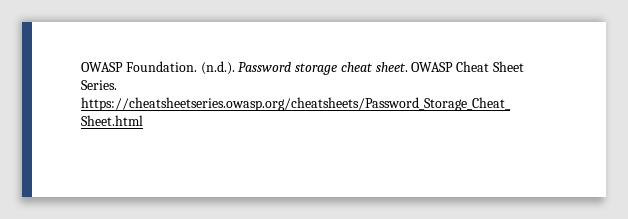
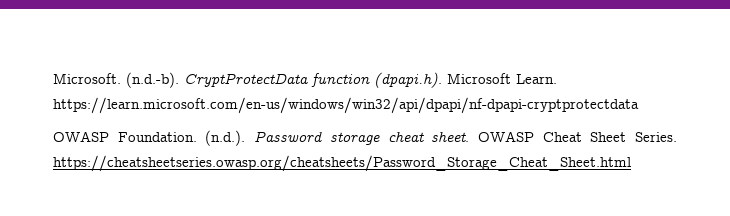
+ Microsoft. (n.d.-b). CryptProtectData function (dpapi.h). Microsoft Learn. https://learn.microsoft.com/en-us/windows/win32/api/dpapi/nf-dpapi-cryptprotectdata

